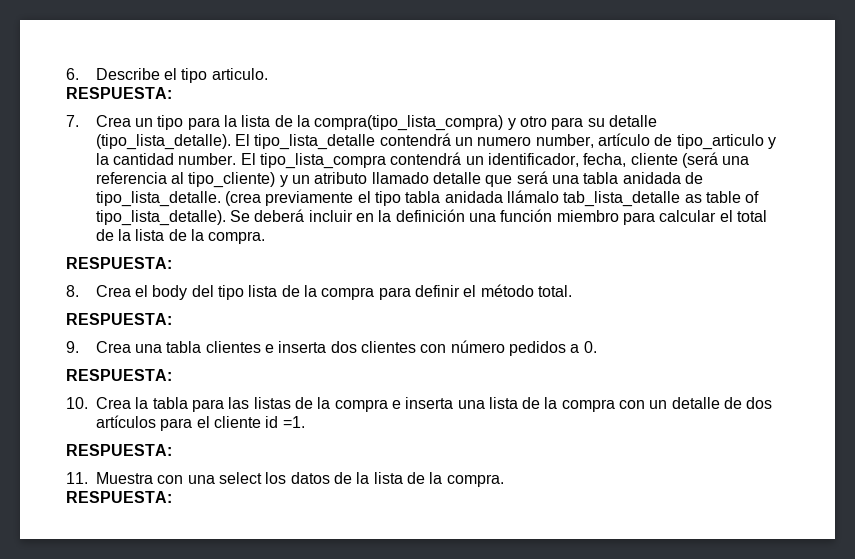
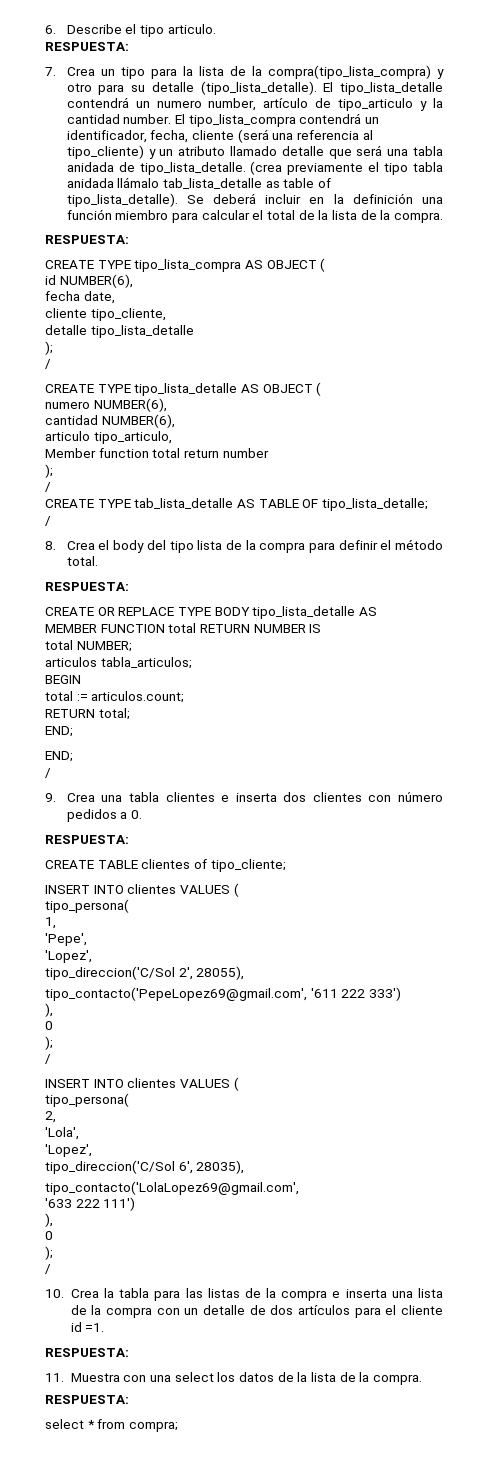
+ CREATE TYPE tipo_lista_compra AS OBJECT (
+ id NUMBER(6),
+ fecha date,
+ cliente tipo_cliente,
+ detalle tipo_lista_detalle
+ );
+ /
+ CREATE TYPE tipo_lista_detalle AS OBJECT (
+ numero NUMBER(6),
+ cantidad NUMBER(6),
+ articulo tipo_articulo,
+ Member function total return number
+ );
+ /
+ CREATE TYPE tab_lista_detalle AS TABLE OF tipo_lista_detalle;
+ /
+ CREATE OR REPLACE TYPE BODY tipo_lista_detalle AS
+ MEMBER FUNCTION total RETURN NUMBER IS
+ total NUMBER;
+ articulos tabla_articulos;
+ BEGIN
+ total := articulos.count;
+ RETURN total;
+ END;
+ END;
+ /
+ CREATE TABLE clientes of tipo_cliente;
+ INSERT INTO clientes VALUES (
+ tipo_persona(
+ 1,
+ 'Pepe',
+ 'Lopez',
+ tipo_direccion('C/Sol 2', 28055),
+ tipo_contacto('PepeLopez69@gmail.com', '611 222 333')
+ ),
+ 0
+ );
+ /
+ INSERT INTO clientes VALUES (
+ tipo_persona(
+ 2,
+ 'Lola',
+ 'Lopez',
+ tipo_direccion('C/Sol 6', 28035),
+ tipo_contacto('LolaLopez69@gmail.com',
+ '633 222 111')
+ ),
+ 0
+ );
+ /
+ select * from compra;

